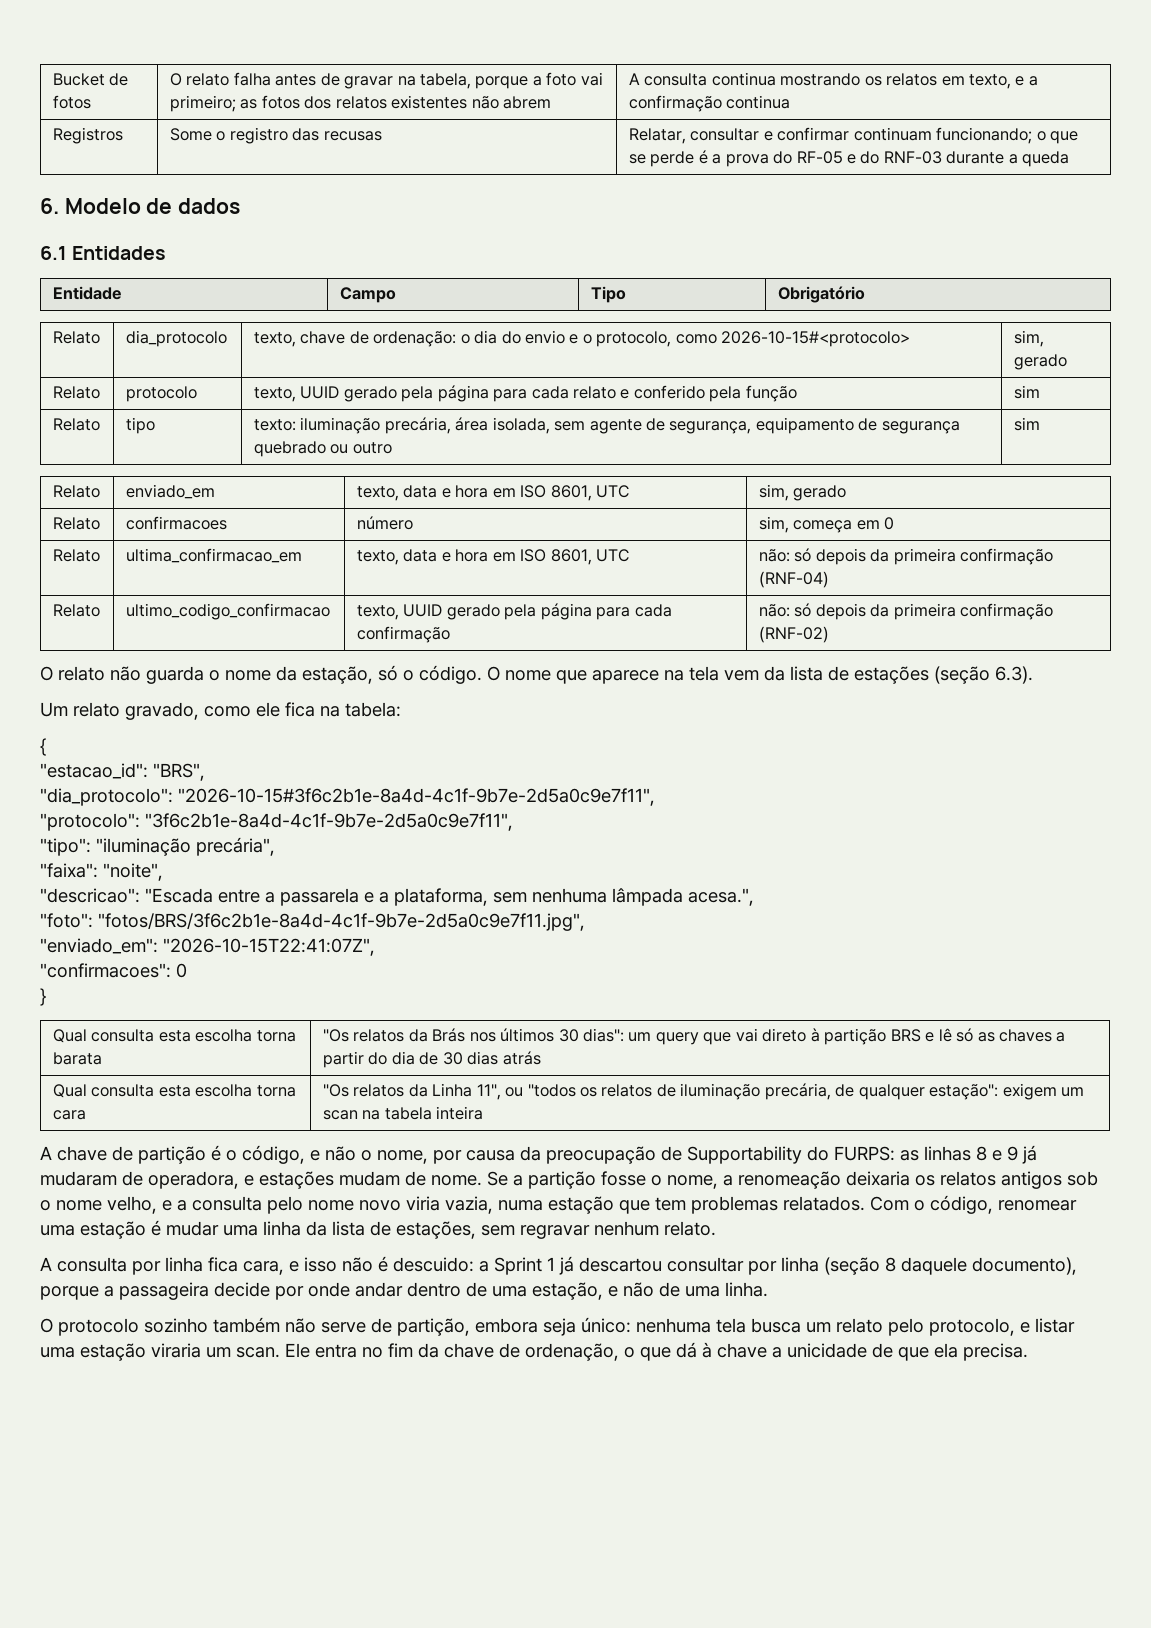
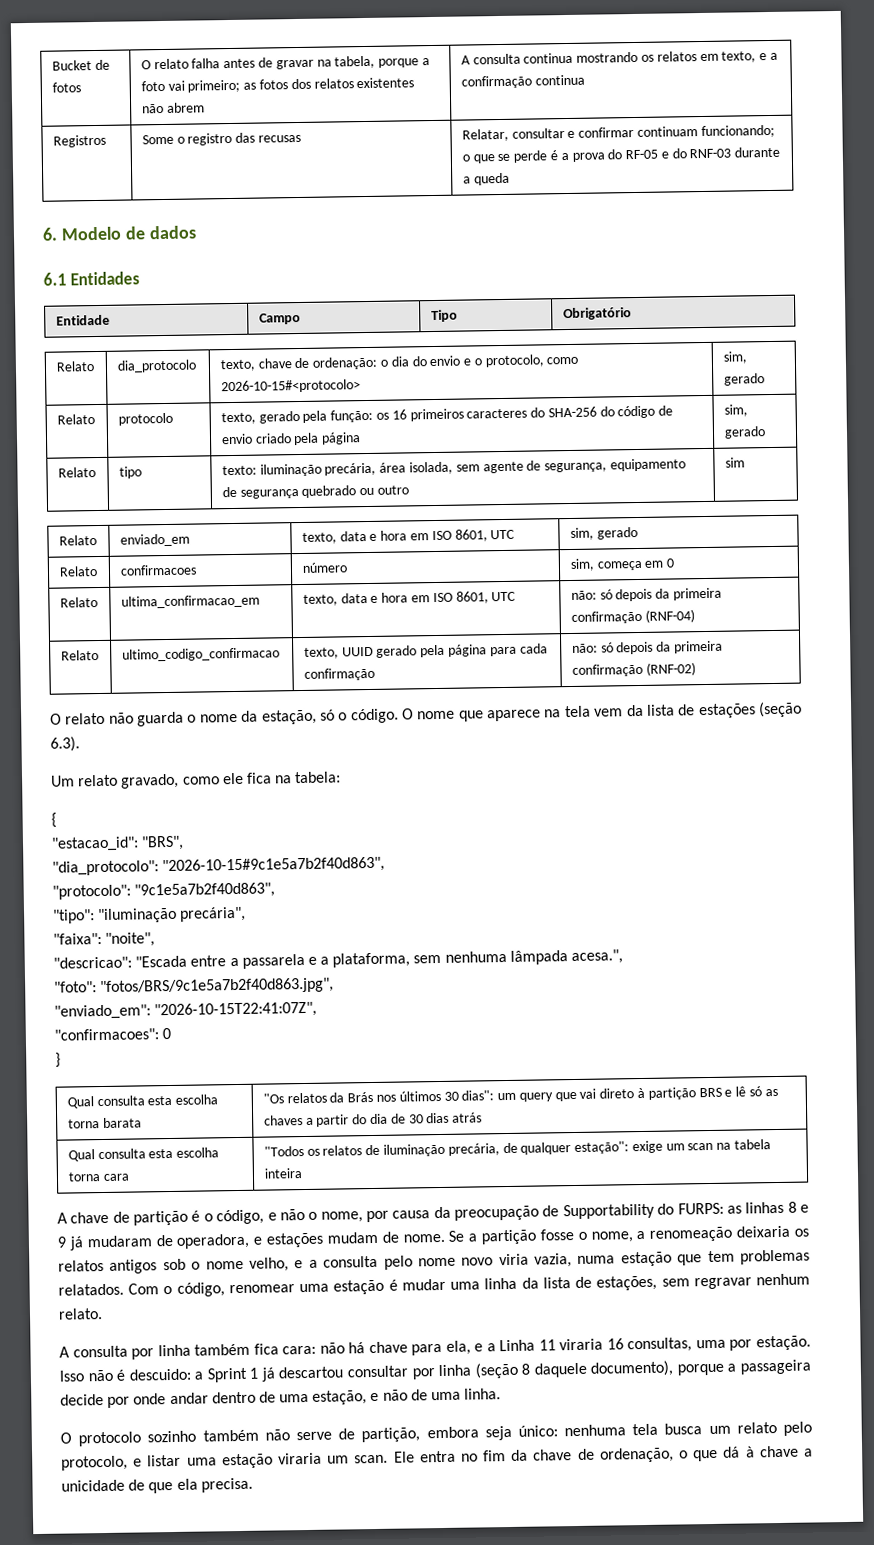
- Relato | protocolo | texto, UUID gerado pela página para cada relato e conferido pela função | sim
+ Relato | protocolo | texto, gerado pela função: os 16 primeiros caracteres do SHA-256 do código de envio criado pela página | sim, gerado
- "dia_protocolo": "2026-10-15#3f6c2b1e-8a4d-4c1f-9b7e-2d5a0c9e7f11",
+ "dia_protocolo": "2026-10-15#9c1e5a7b2f40d863",
- "protocolo": "3f6c2b1e-8a4d-4c1f-9b7e-2d5a0c9e7f11",
+ "protocolo": "9c1e5a7b2f40d863",
- "foto": "fotos/BRS/3f6c2b1e-8a4d-4c1f-9b7e-2d5a0c9e7f11.jpg",
+ "foto": "fotos/BRS/9c1e5a7b2f40d863.jpg",
- Qual consulta esta escolha torna cara | "Os relatos da Linha 11", ou "todos os relatos de iluminação precária, de qualquer estação": exigem um scan na tabela inteira
+ Qual consulta esta escolha torna cara | "Todos os relatos de iluminação precária, de qualquer estação": exige um scan na tabela inteira
- A consulta por linha fica cara, e isso não é descuido: a Sprint 1 já descartou consultar por linha (seção 8 daquele documento), porque a passageira decide por onde andar dentro de uma estação, e não de uma linha.
+ A consulta por linha também fica cara: não há chave para ela, e a Linha 11 viraria 16 consultas, uma por estação. Isso não é descuido: a Sprint 1 já descartou consultar por linha (seção 8 daquele documento), porque a passageira decide por onde andar dentro de uma estação, e não de uma linha.

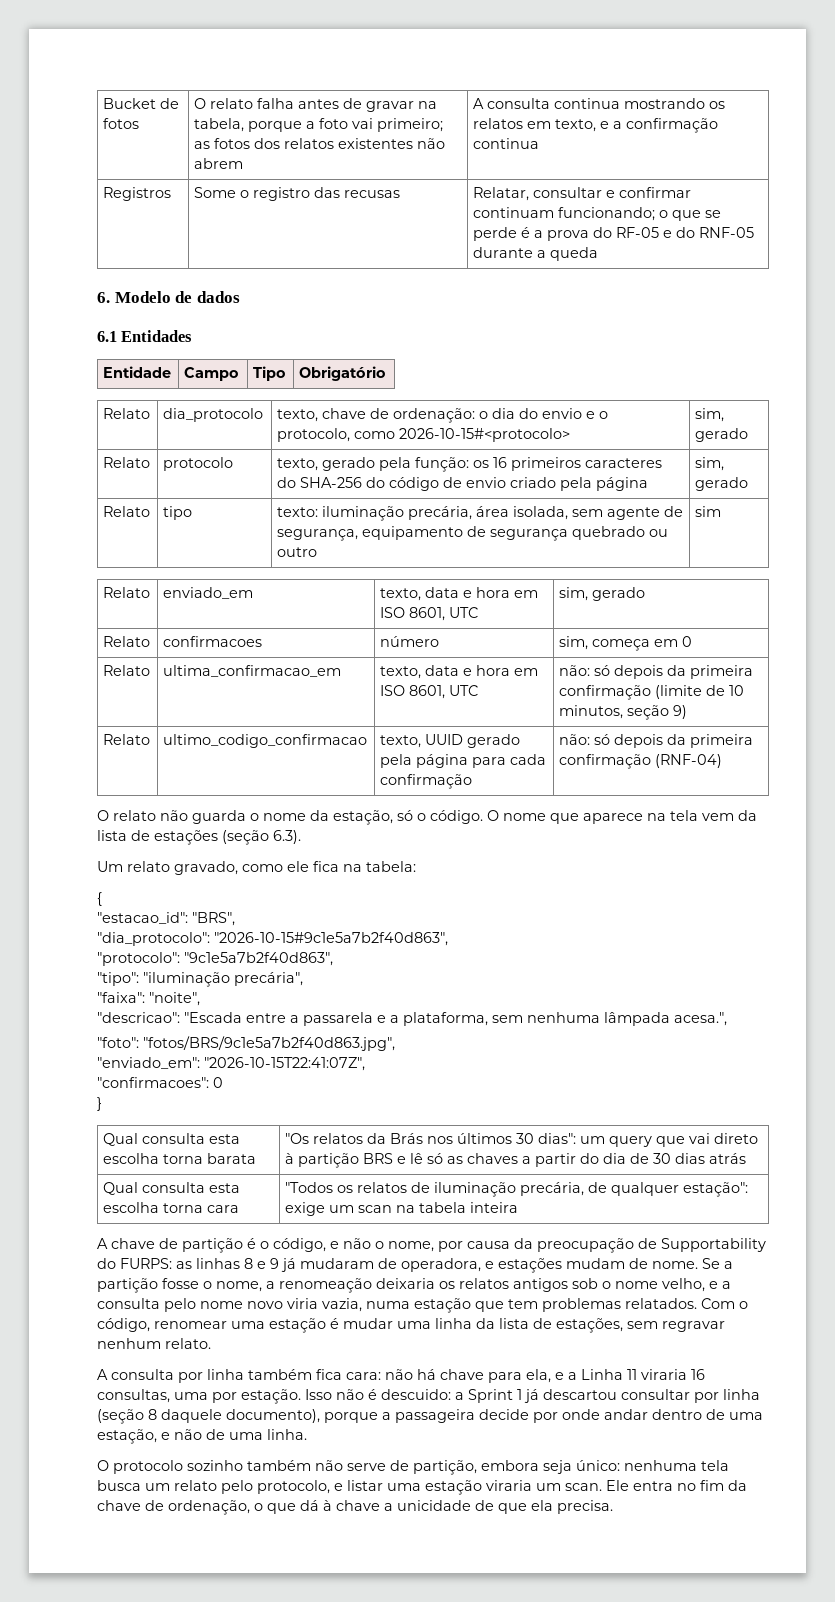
- Registros | Some o registro das recusas | Relatar, consultar e confirmar continuam funcionando; o que se perde é a prova do RF-05 e do RNF-03 durante a queda
+ Registros | Some o registro das recusas | Relatar, consultar e confirmar continuam funcionando; o que se perde é a prova do RF-05 e do RNF-05 durante a queda
- Relato | ultima_confirmacao_em | texto, data e hora em ISO 8601, UTC | não: só depois da primeira confirmação (RNF-04)
+ Relato | ultima_confirmacao_em | texto, data e hora em ISO 8601, UTC | não: só depois da primeira confirmação (limite de 10 minutos, seção 9)
- Relato | ultimo_codigo_confirmacao | texto, UUID gerado pela página para cada confirmação | não: só depois da primeira confirmação (RNF-02)
+ Relato | ultimo_codigo_confirmacao | texto, UUID gerado pela página para cada confirmação | não: só depois da primeira confirmação (RNF-04)

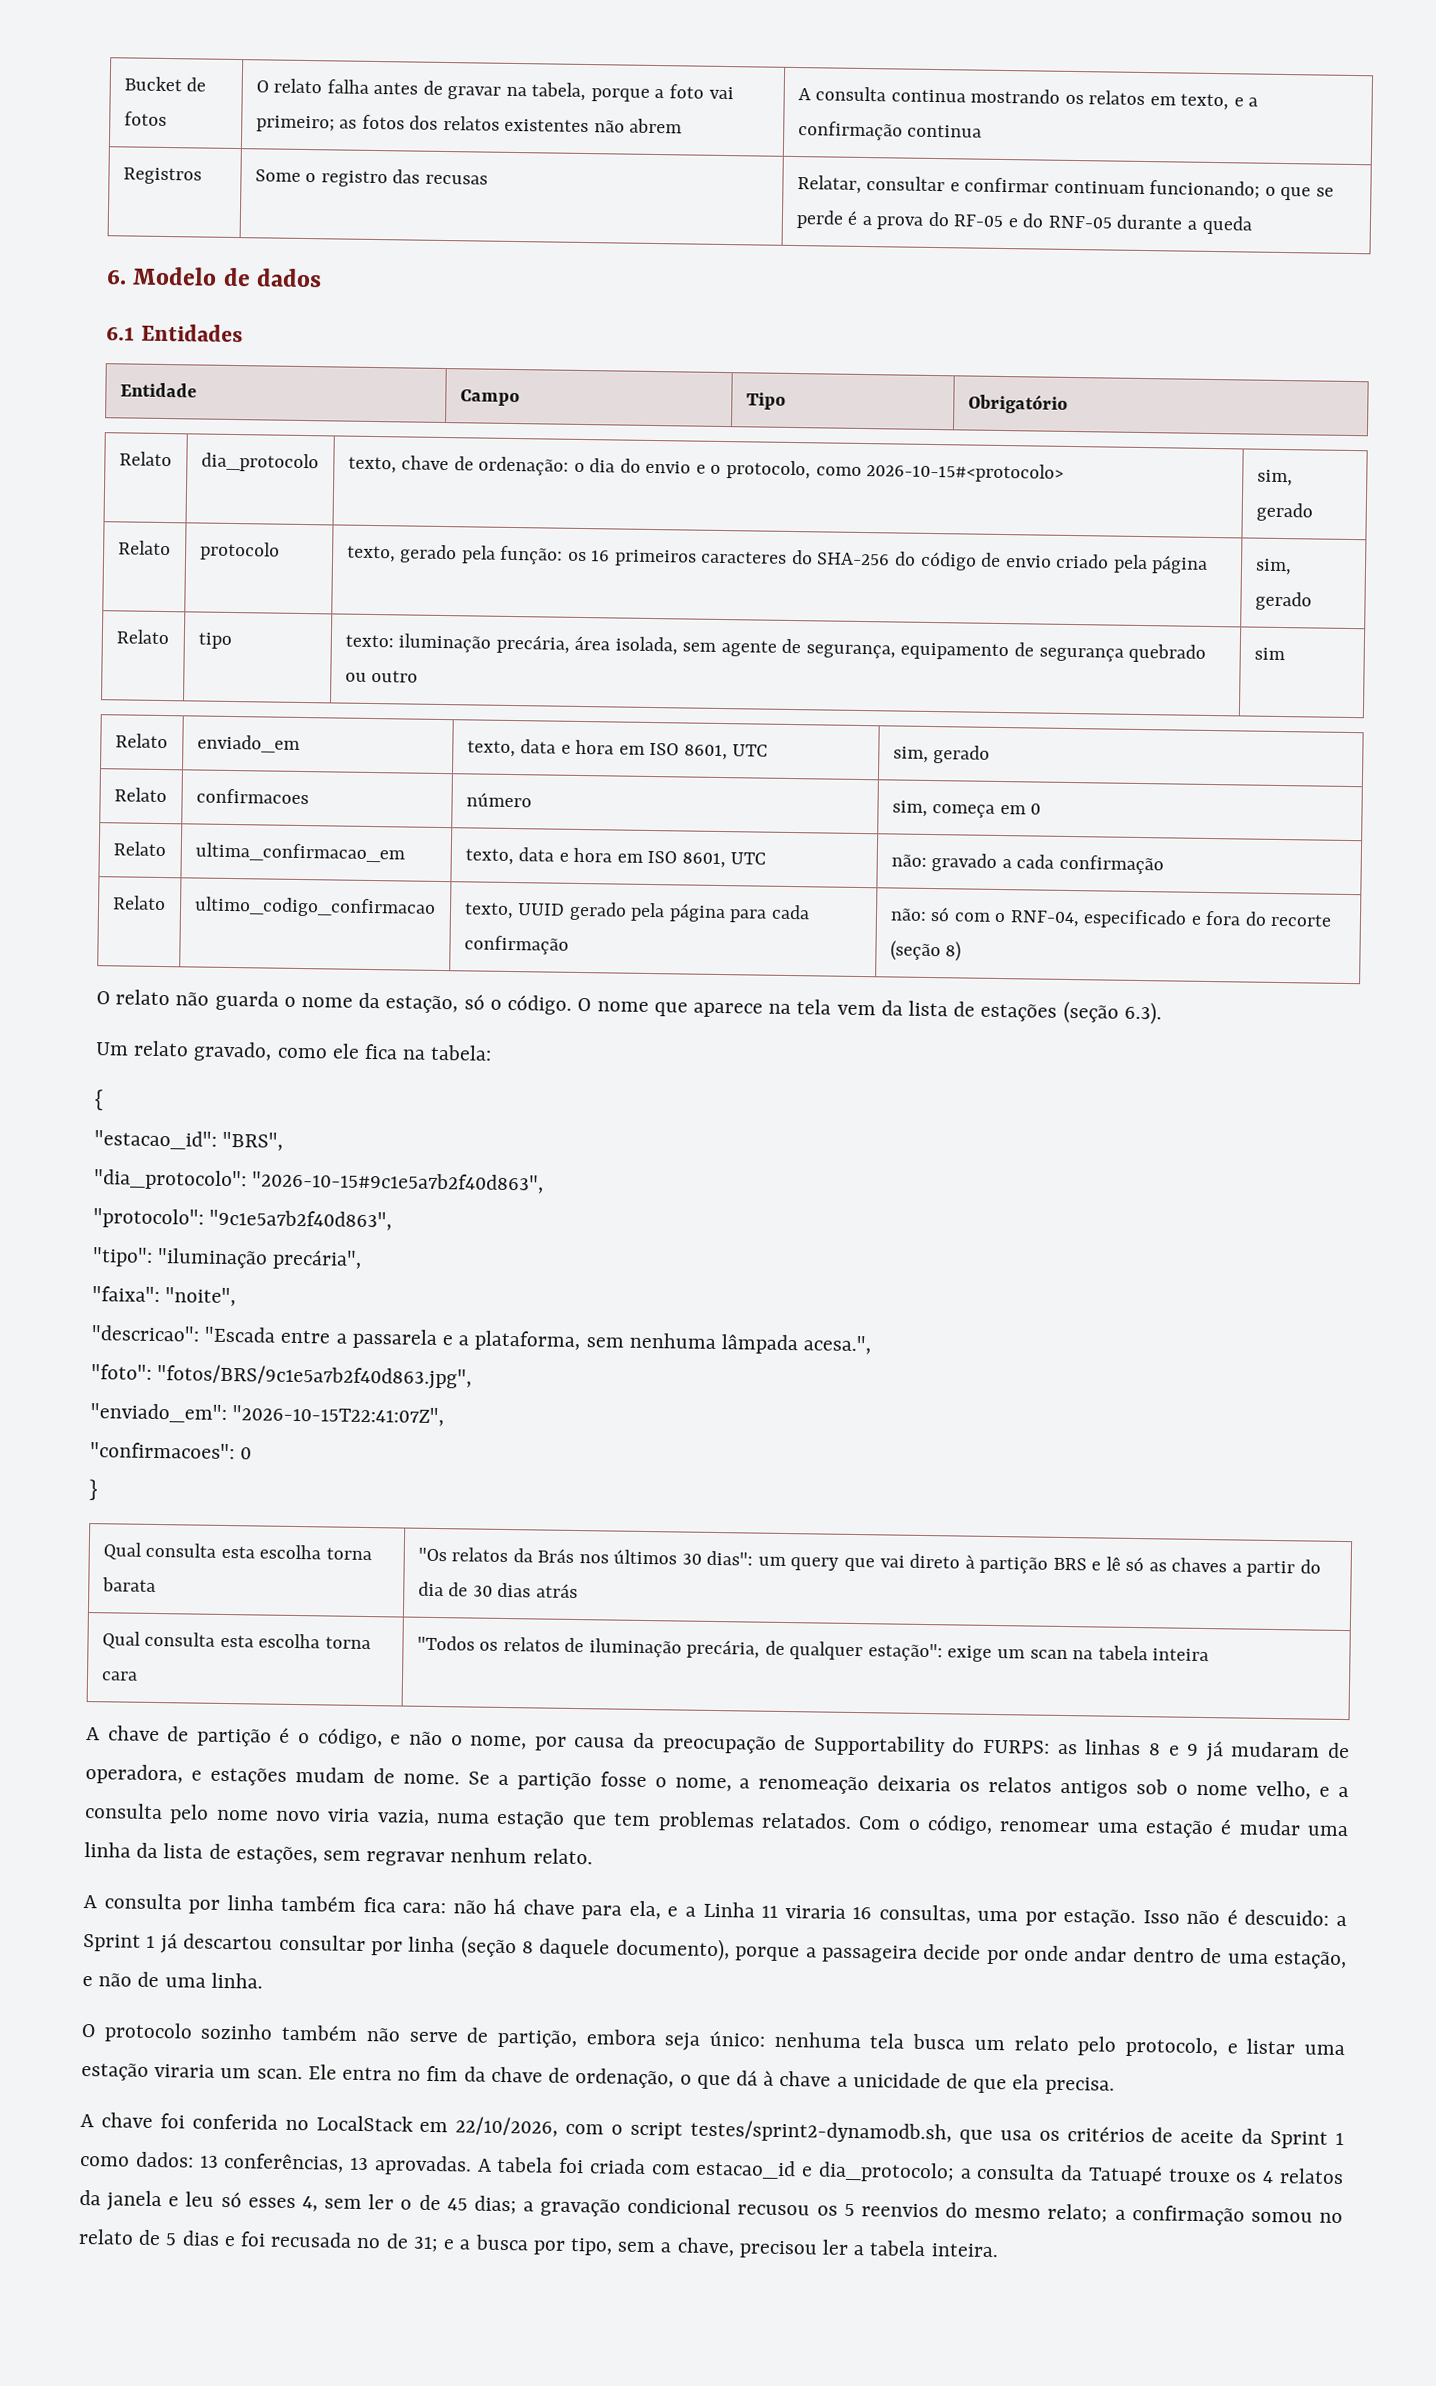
- Relato | ultima_confirmacao_em | texto, data e hora em ISO 8601, UTC | não: só depois da primeira confirmação (limite de 10 minutos, seção 9)
+ Relato | ultima_confirmacao_em | texto, data e hora em ISO 8601, UTC | não: gravado a cada confirmação
- Relato | ultimo_codigo_confirmacao | texto, UUID gerado pela página para cada confirmação | não: só depois da primeira confirmação (RNF-04)
+ Relato | ultimo_codigo_confirmacao | texto, UUID gerado pela página para cada confirmação | não: só com o RNF-04, especificado e fora do recorte (seção 8)
+ A chave foi conferida no LocalStack em 22/10/2026, com o script testes/sprint2-dynamodb.sh, que usa os critérios de aceite da Sprint 1 como dados: 13 conferências, 13 aprovadas. A tabela foi criada com estacao_id e dia_protocolo; a consulta da Tatuapé trouxe os 4 relatos da janela e leu só esses 4, sem ler o de 45 dias; a gravação condicional recusou os 5 reenvios do mesmo relato; a confirmação somou no relato de 5 dias e foi recusada no de 31; e a busca por tipo, sem a chave, precisou ler a tabela inteira.

